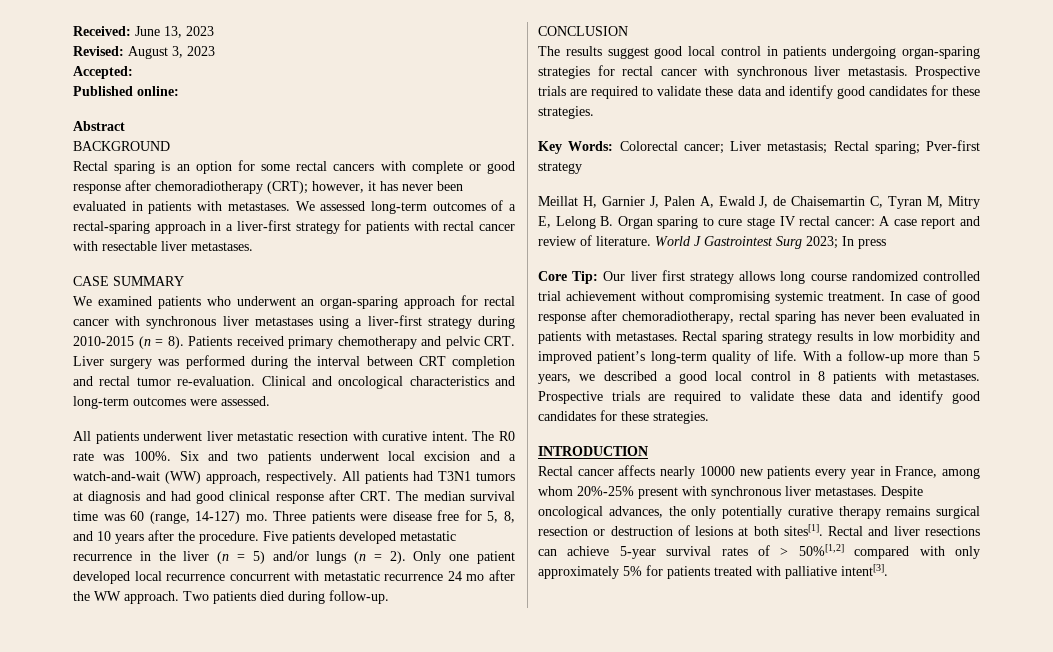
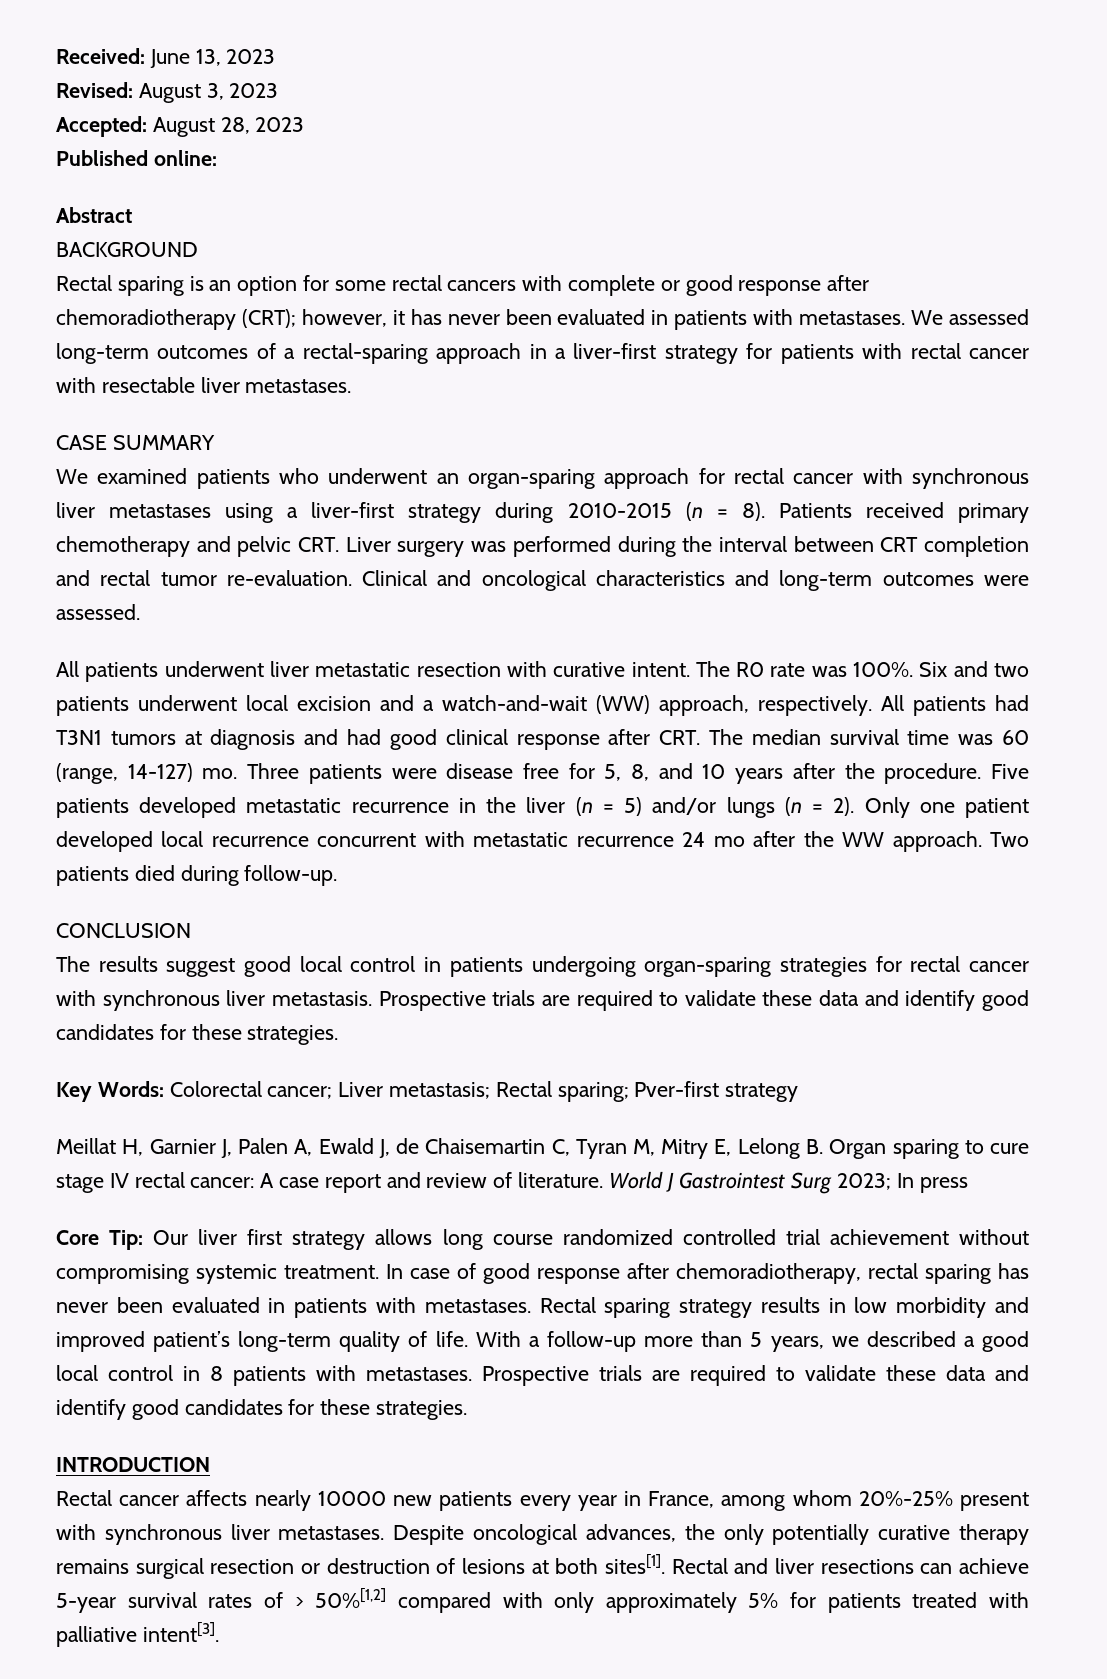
- Accepted:
+ Accepted: August 28, 2023

